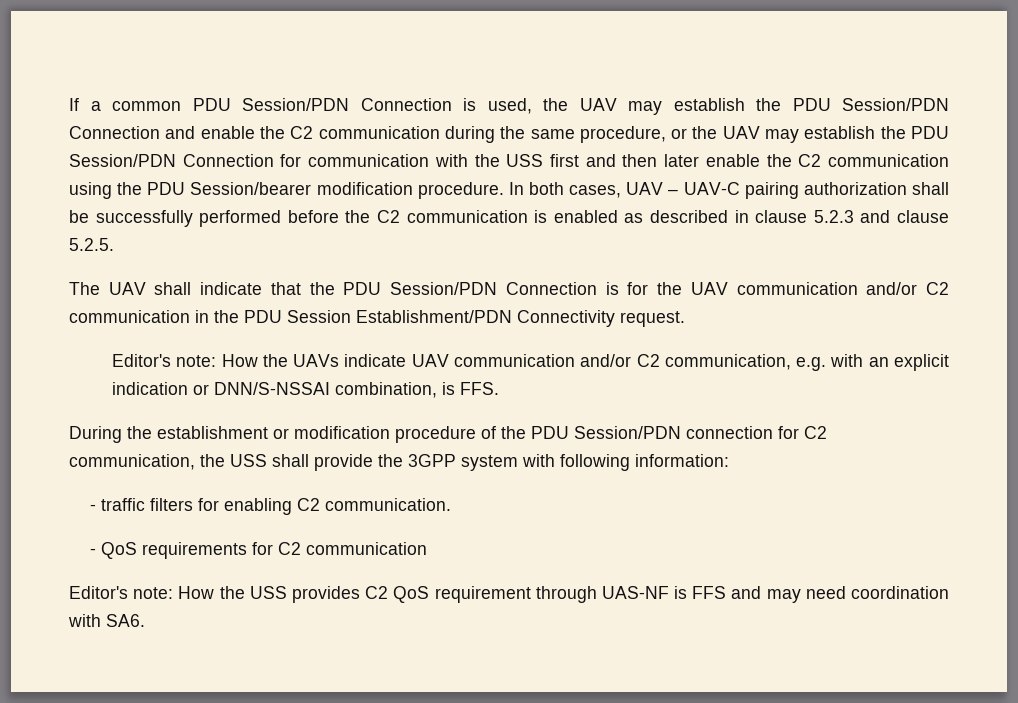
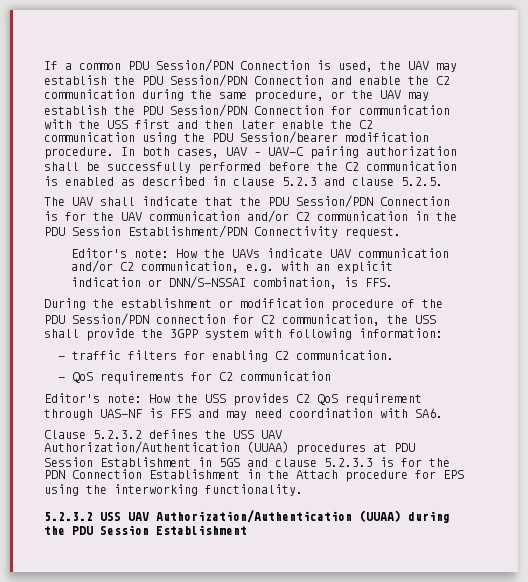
+ Clause 5.2.3.2 defines the USS UAV Authorization/Authentication (UUAA) procedures at PDU Session Establishment in 5GS and clause 5.2.3.3 is for the PDN Connection Establishment in the Attach procedure for EPS using the interworking functionality.
+ 5.2.3.2 USS UAV Authorization/Authentication (UUAA) during the PDU Session Establishment

